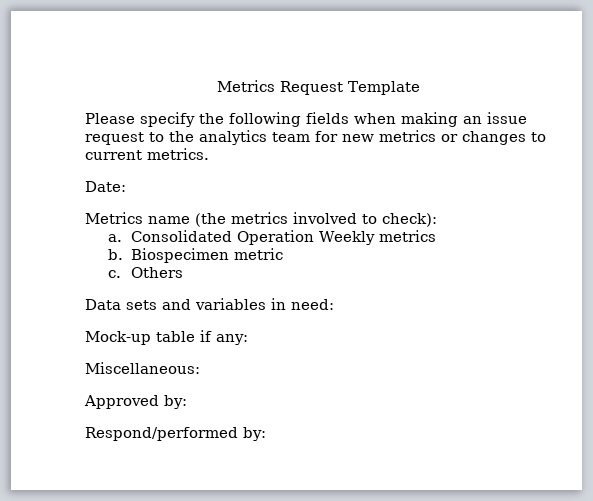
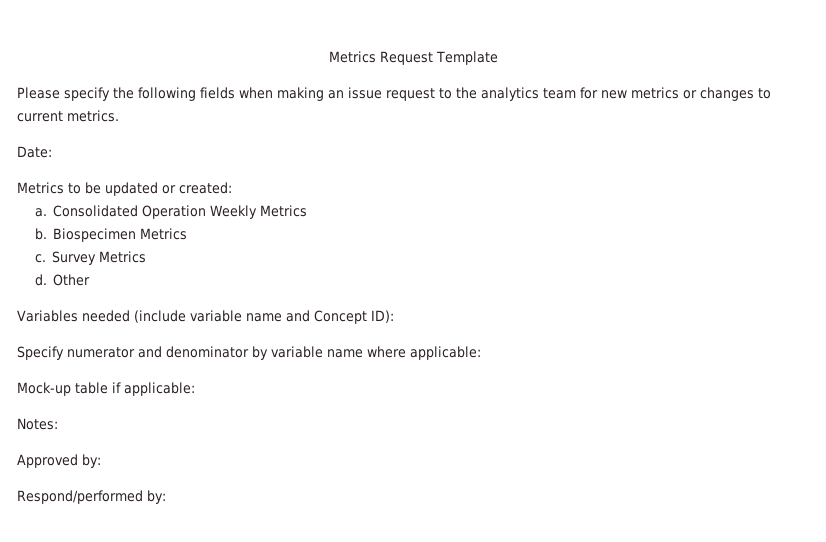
- Metrics name (the metrics involved to check):
+ Metrics to be updated or created:
- Consolidated Operation Weekly metrics
+ Consolidated Operation Weekly Metrics
- Biospecimen metric
+ Biospecimen Metrics
- Others
- Data sets and variables in need:
+ Survey Metrics
+ d. Other
+ Variables needed (include variable name and Concept ID):
+ Specify numerator and denominator by variable name where applicable:
- Mock-up table if any:
- Miscellaneous:
+ Mock-up table if applicable:
+ Notes:

